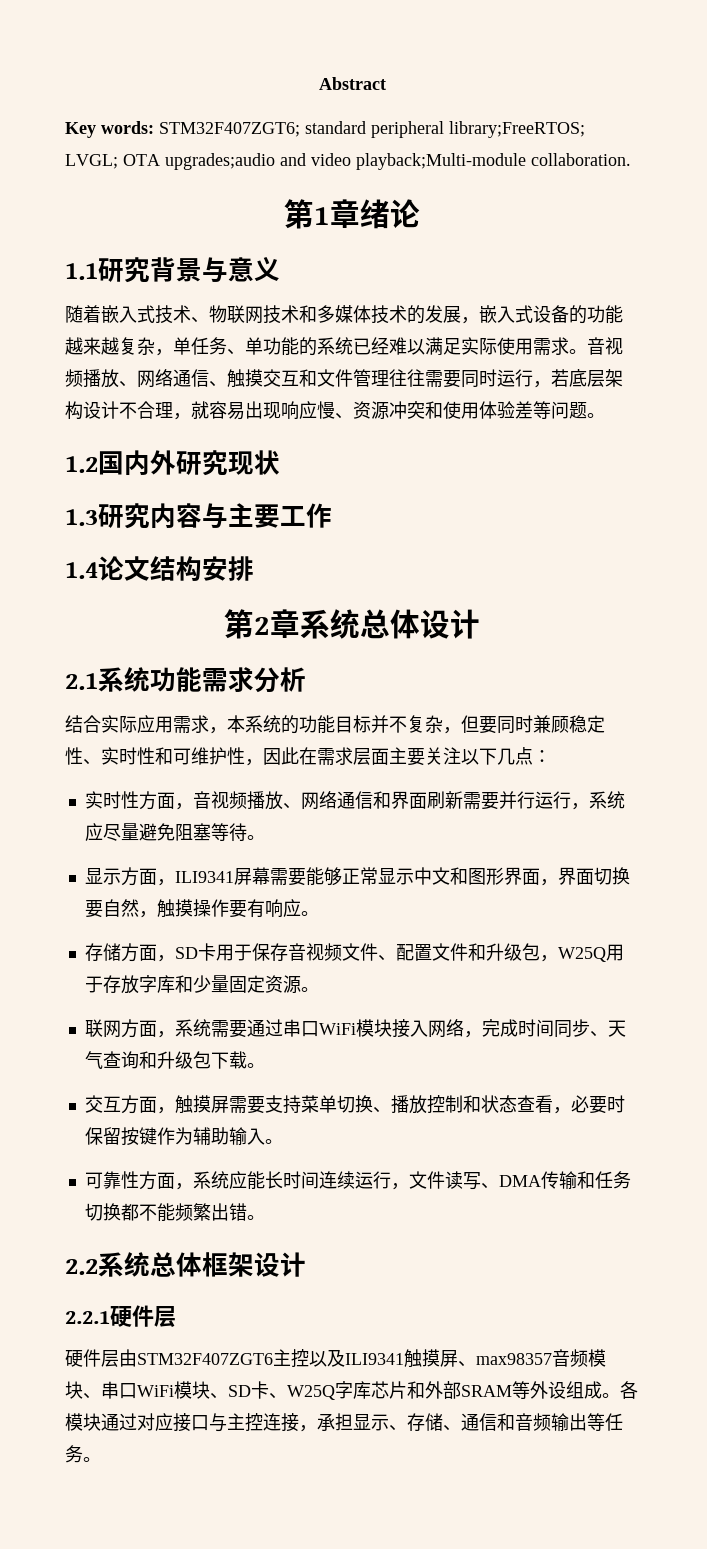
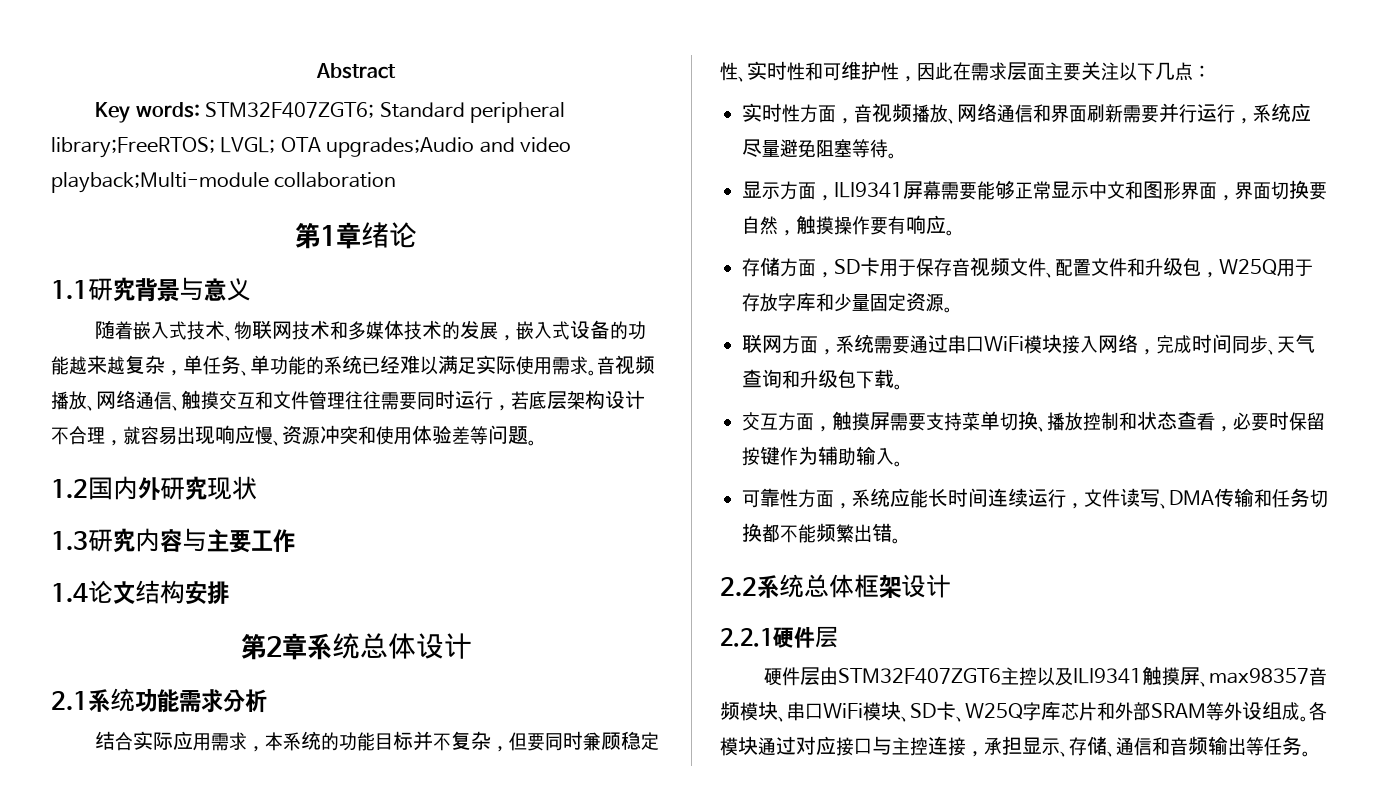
- Key words: STM32F407ZGT6; standard peripheral library;FreeRTOS; LVGL; OTA upgrades;audio and video playback;Multi-module collaboration.
+ Key words: STM32F407ZGT6; Standard peripheral library;FreeRTOS; LVGL; OTA upgrades;Audio and video playback;Multi-module collaboration

